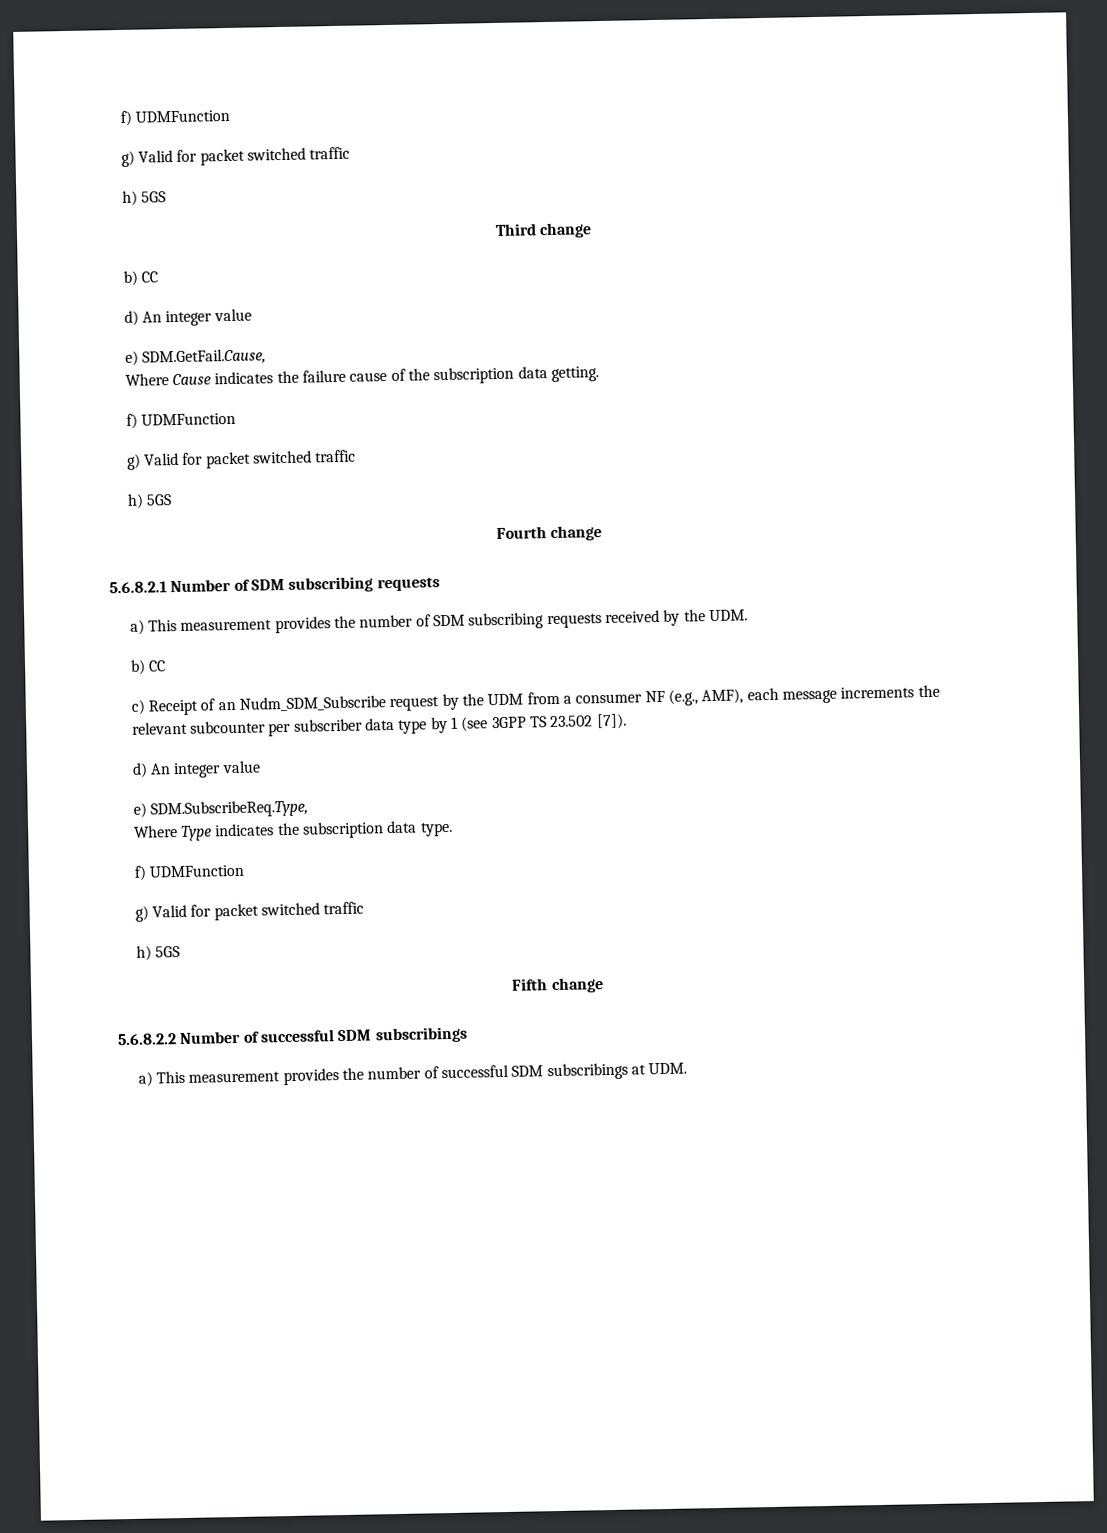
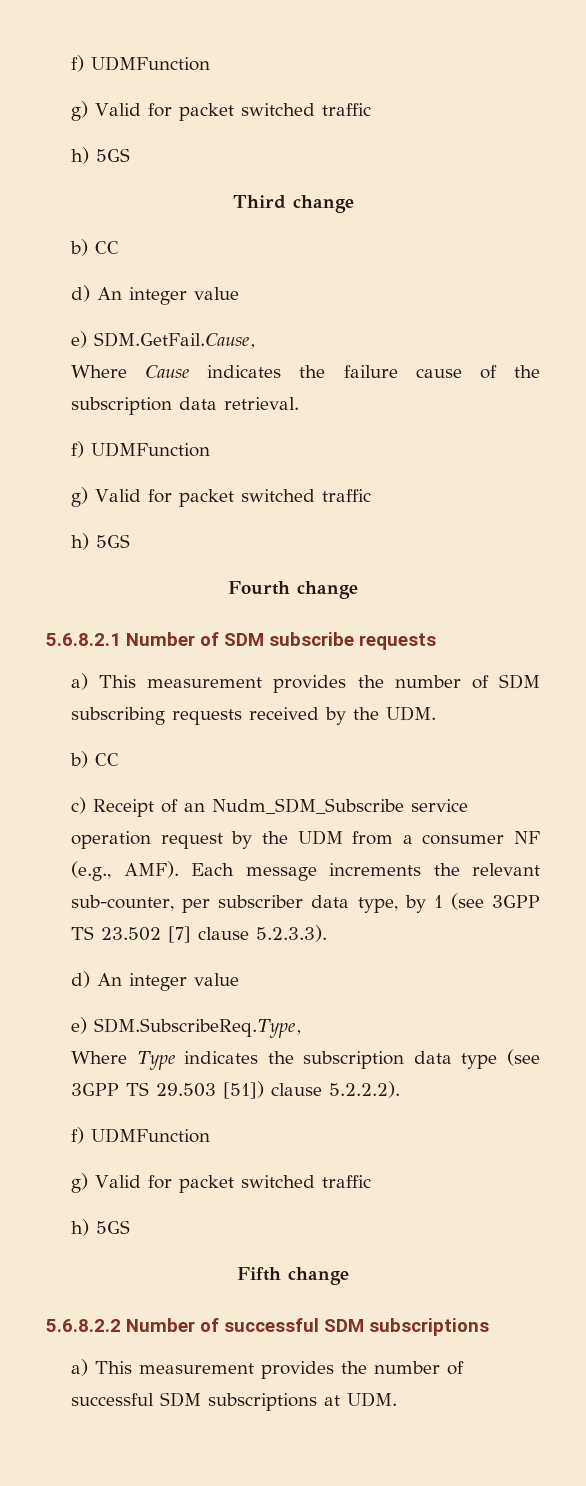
- Where Cause indicates the failure cause of the subscription data getting.
+ Where Cause indicates the failure cause of the subscription data retrieval.
- 5.6.8.2.1 Number of SDM subscribing requests
+ 5.6.8.2.1 Number of SDM subscribe requests
- c) Receipt of an Nudm_SDM_Subscribe request by the UDM from a consumer NF (e.g., AMF), each message increments the relevant subcounter per subscriber data type by 1 (see 3GPP TS 23.502 [7]).
+ c) Receipt of an Nudm_SDM_Subscribe service operation request by the UDM from a consumer NF (e.g., AMF). Each message increments the relevant sub-counter, per subscriber data type, by 1 (see 3GPP TS 23.502 [7] clause 5.2.3.3).
- Where Type indicates the subscription data type.
+ Where Type indicates the subscription data type (see 3GPP TS 29.503 [51]) clause 5.2.2.2).
- 5.6.8.2.2 Number of successful SDM subscribings
+ 5.6.8.2.2 Number of successful SDM subscriptions
- a) This measurement provides the number of successful SDM subscribings at UDM.
+ a) This measurement provides the number of successful SDM subscriptions at UDM.

